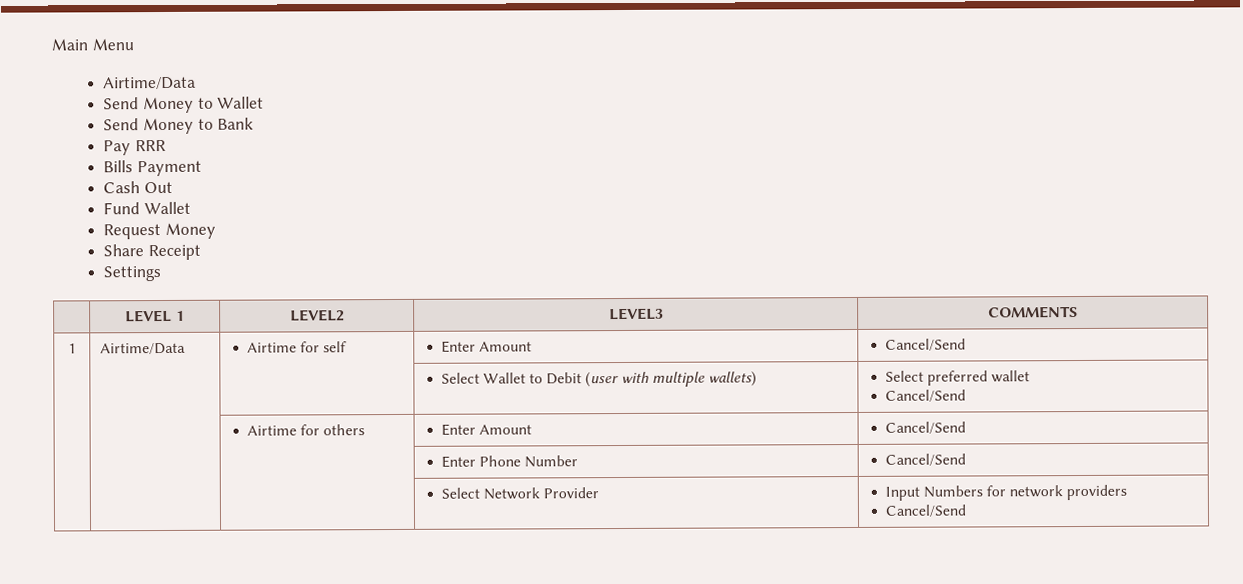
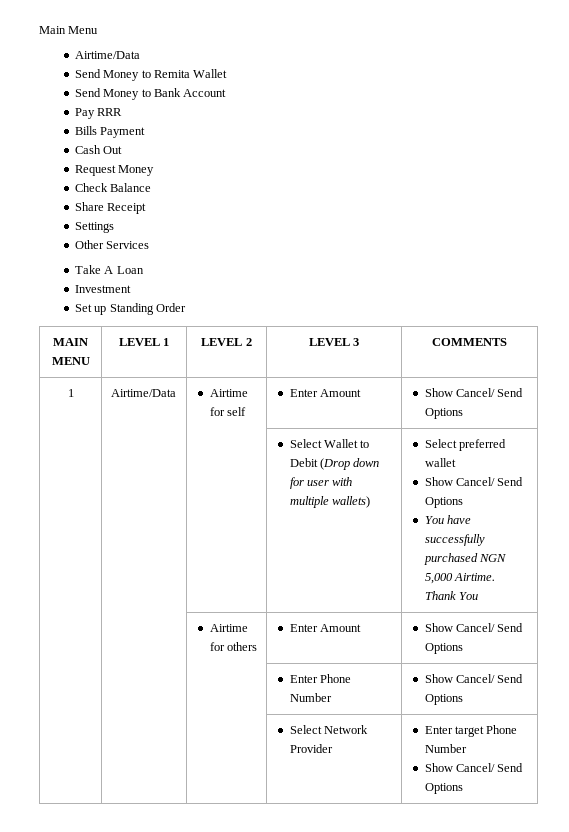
- Send Money to Wallet
+ Send Money to Remita Wallet
- Send Money to Bank
+ Send Money to Bank Account
- Fund Wallet
+ Check Balance
- | LEVEL 1 | LEVEL2 | LEVEL3 | COMMENTS
+ Other Services
+ Take A Loan
+ Investment
+ Set up Standing Order
+ MAIN MENU | LEVEL 1 | LEVEL 2 | LEVEL 3 | COMMENTS
- 1 | Airtime/Data | Airtime for self | Enter Amount | Cancel/Send
+ 1 | Airtime/Data | Airtime for self | Enter Amount | Show Cancel/ Send Options
- | | | Select Wallet to Debit (user with multiple wallets) | Select preferred wallet
- Cancel/Send
+ | | | Select Wallet to Debit (Drop down for user with multiple wallets) | Select preferred wallet
+ Show Cancel/ Send Options
+ You have successfully purchased NGN 5,000 Airtime. Thank You
- | | Airtime for others | Enter Amount | Cancel/Send
+ | | Airtime for others | Enter Amount | Show Cancel/ Send Options
- | | | Enter Phone Number | Cancel/Send
+ | | | Enter Phone Number | Show Cancel/ Send Options
- | | | Select Network Provider | Input Numbers for network providers
- Cancel/Send
+ | | | Select Network Provider | Enter target Phone Number
+ Show Cancel/ Send Options

